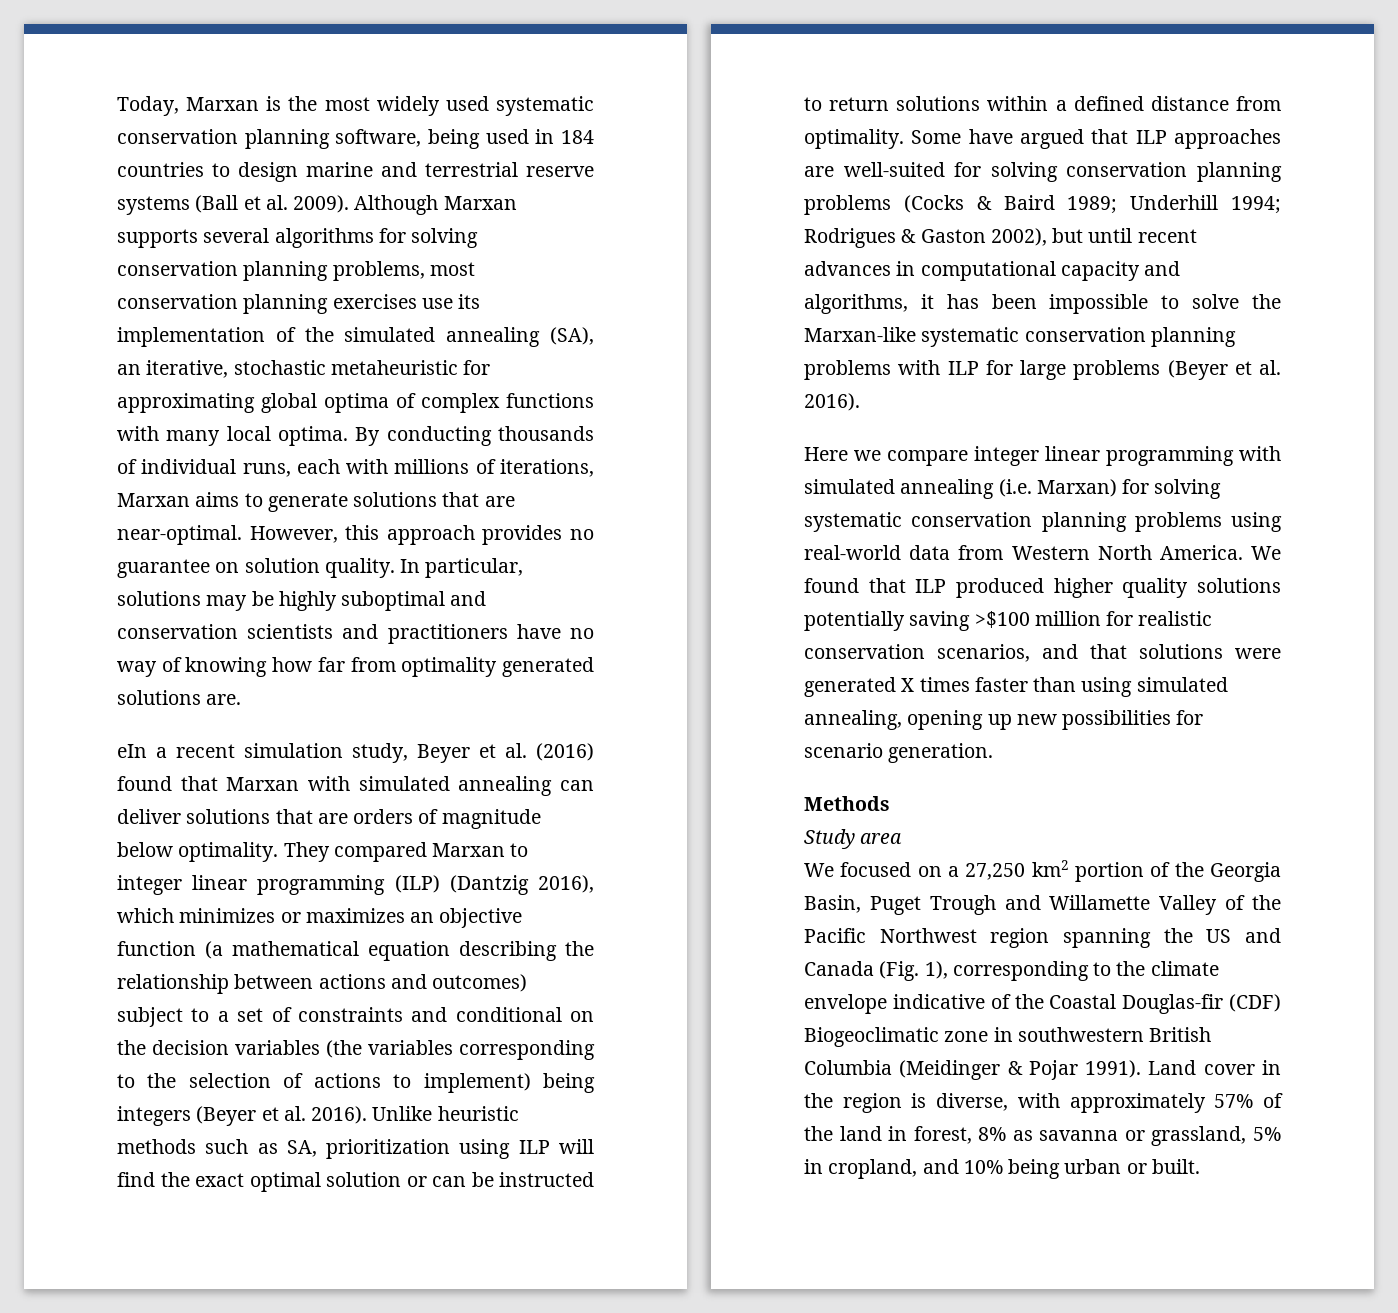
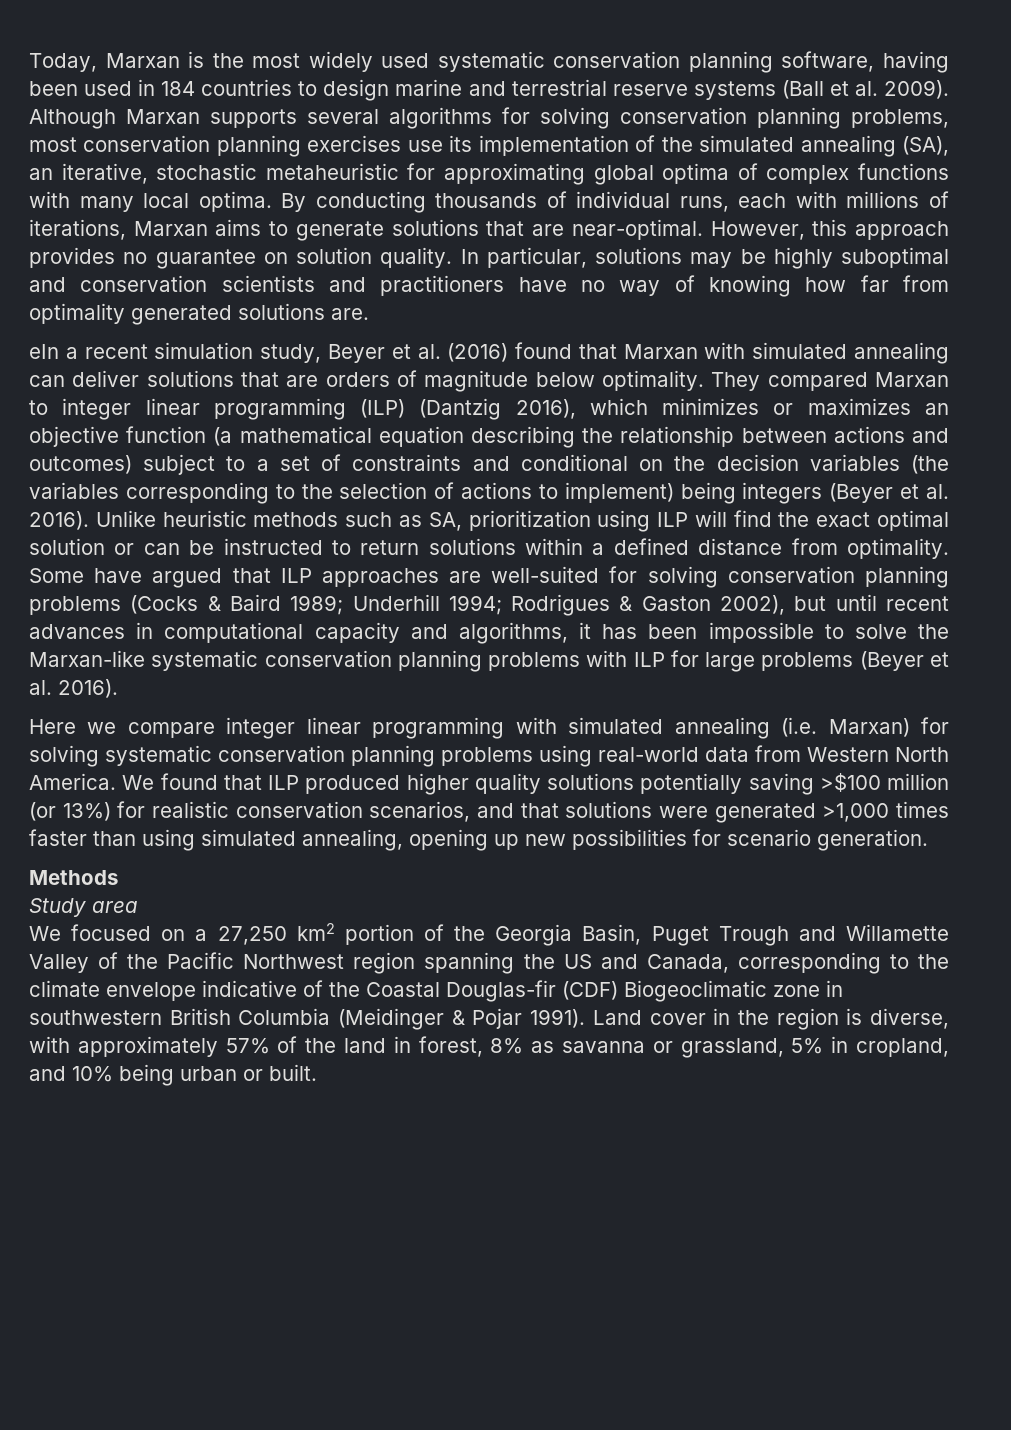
- Today, Marxan is the most widely used systematic conservation planning software, being used in 184 countries to design marine and terrestrial reserve systems (Ball et al. 2009).
+ Today, Marxan is the most widely used systematic conservation planning software, having been used in 184 countries to design marine and terrestrial reserve systems (Ball et al. 2009).
- We found that ILP produced higher quality solutions potentially saving >$100 million for realistic conservation scenarios, and that solutions were generated X times faster than using simulated annealing, opening up new possibilities for scenario generation.
+ We found that ILP produced higher quality solutions potentially saving >$100 million (or 13%) for realistic conservation scenarios, and that solutions were generated >1,000 times faster than using simulated annealing, opening up new possibilities for scenario generation.
- We focused on a 27,250 km2 portion of the Georgia Basin, Puget Trough and Willamette Valley of the Pacific Northwest region spanning the US and Canada (Fig. 1), corresponding to the climate envelope indicative of the Coastal Douglas-fir (CDF) Biogeoclimatic zone in southwestern British Columbia (Meidinger & Pojar 1991).
+ We focused on a 27,250 km2 portion of the Georgia Basin, Puget Trough and Willamette Valley of the Pacific Northwest region spanning the US and Canada, corresponding to the climate envelope indicative of the Coastal Douglas-fir (CDF) Biogeoclimatic zone in southwestern British Columbia (Meidinger & Pojar 1991).

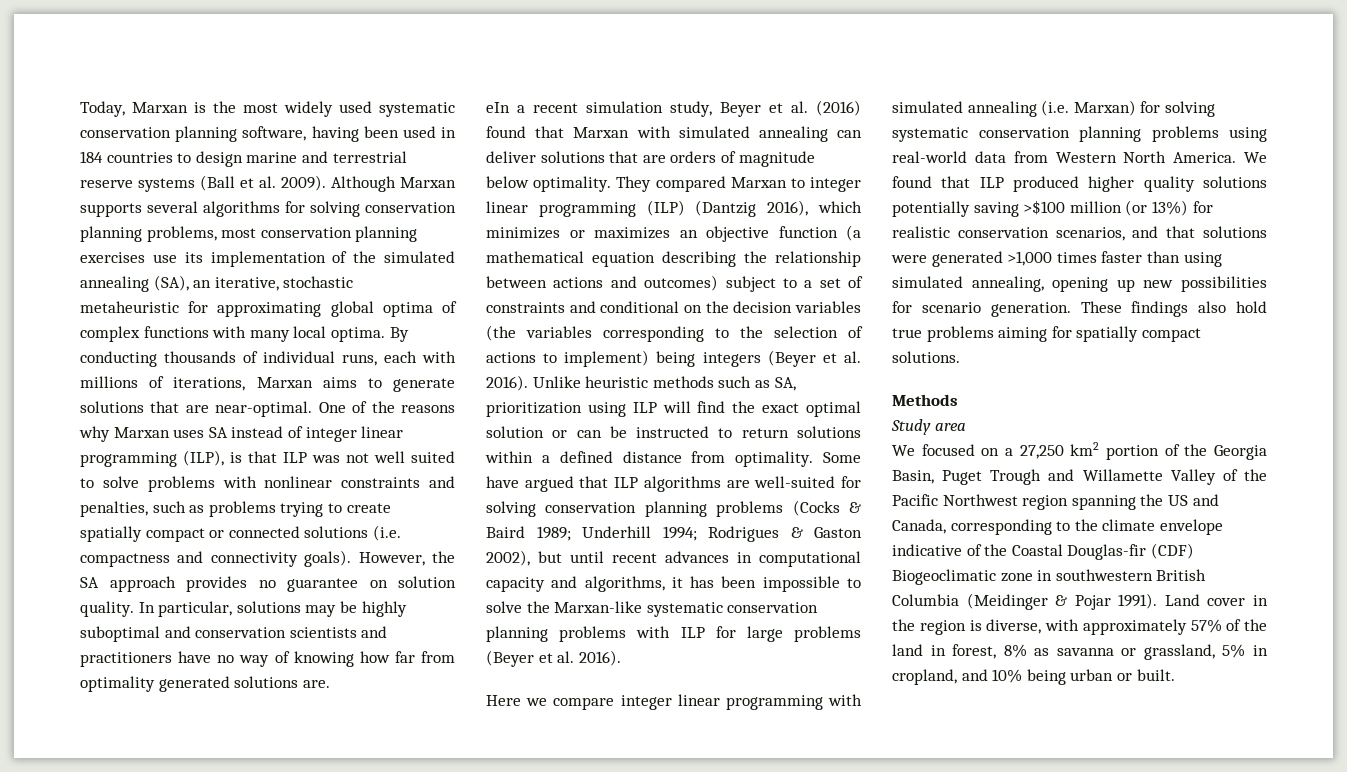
- However, this approach provides no guarantee on solution quality.
+ One of the reasons why Marxan uses SA instead of integer linear programming (ILP), is that ILP was not well suited to solve problems with nonlinear constraints and penalties, such as problems trying to create spatially compact or connected solutions (i.e. compactness and connectivity goals). However, the SA approach provides no guarantee on solution quality.
- Some have argued that ILP approaches are well-suited for solving conservation planning problems (Cocks & Baird 1989; Underhill 1994; Rodrigues & Gaston 2002), but until recent advances in computational capacity and algorithms, it has been impossible to solve the Marxan-like systematic conservation planning problems with ILP for large problems (Beyer et al. 2016).
+ Some have argued that ILP algorithms are well-suited for solving conservation planning problems (Cocks & Baird 1989; Underhill 1994; Rodrigues & Gaston 2002), but until recent advances in computational capacity and algorithms, it has been impossible to solve the Marxan-like systematic conservation planning problems with ILP for large problems (Beyer et al. 2016).
+ These findings also hold true problems aiming for spatially compact solutions.

